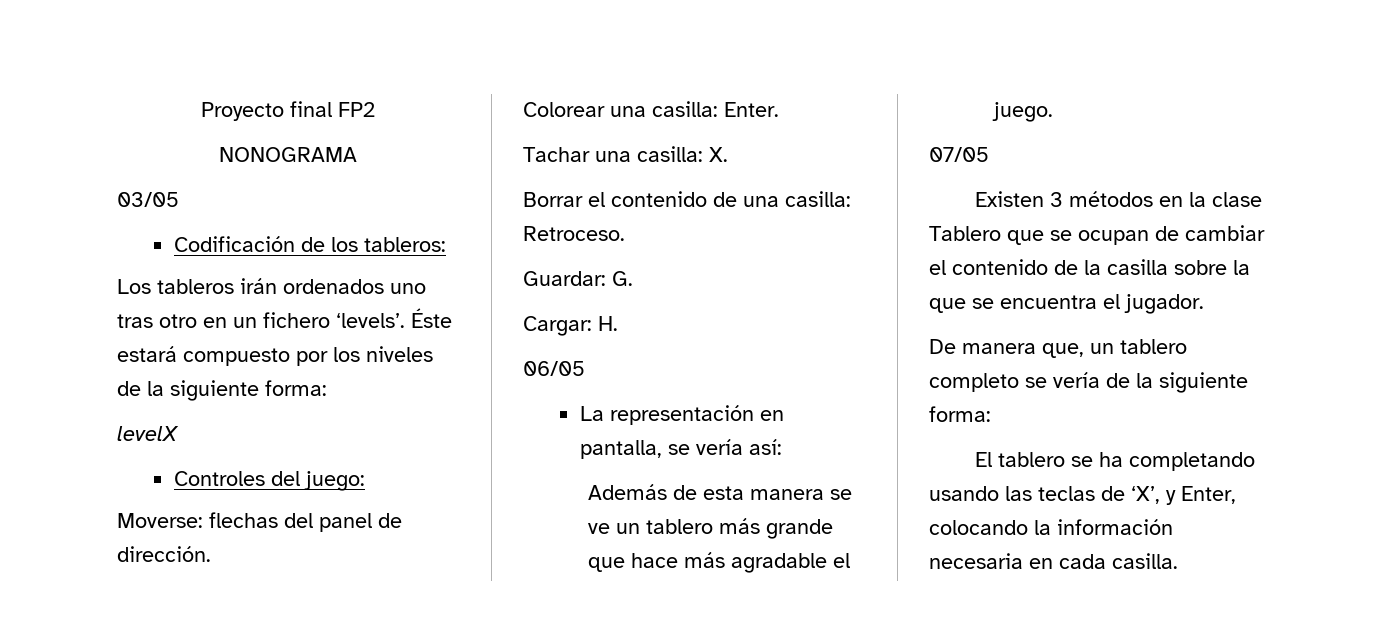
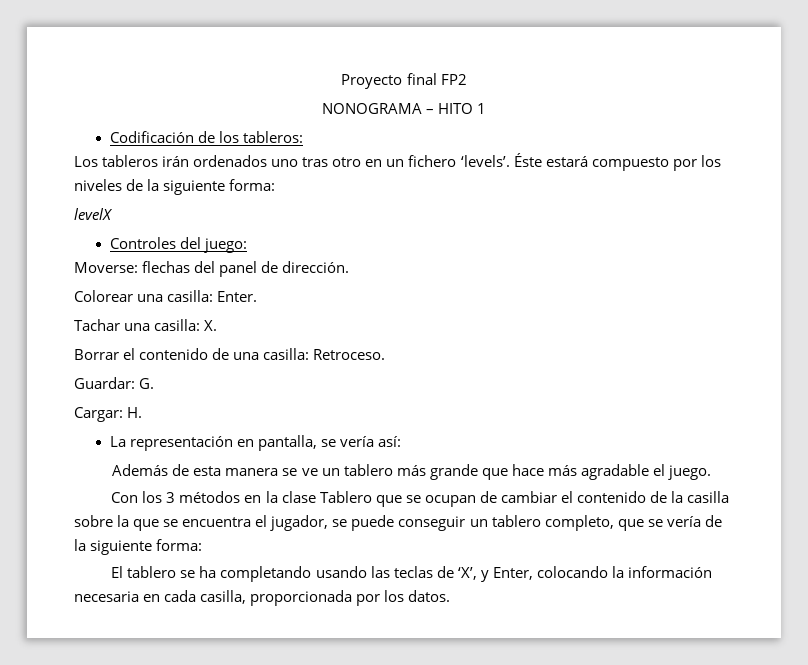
- NONOGRAMA
- 03/05
+ NONOGRAMA – HITO 1
- 06/05
- 07/05
- Existen 3 métodos en la clase Tablero que se ocupan de cambiar el contenido de la casilla sobre la que se encuentra el jugador.
- De manera que, un tablero completo se vería de la siguiente forma:
+ Con los 3 métodos en la clase Tablero que se ocupan de cambiar el contenido de la casilla sobre la que se encuentra el jugador, se puede conseguir un tablero completo, que se vería de la siguiente forma:
- El tablero se ha completando usando las teclas de ‘X’, y Enter, colocando la información necesaria en cada casilla.
+ El tablero se ha completando usando las teclas de ‘X’, y Enter, colocando la información necesaria en cada casilla, proporcionada por los datos.

